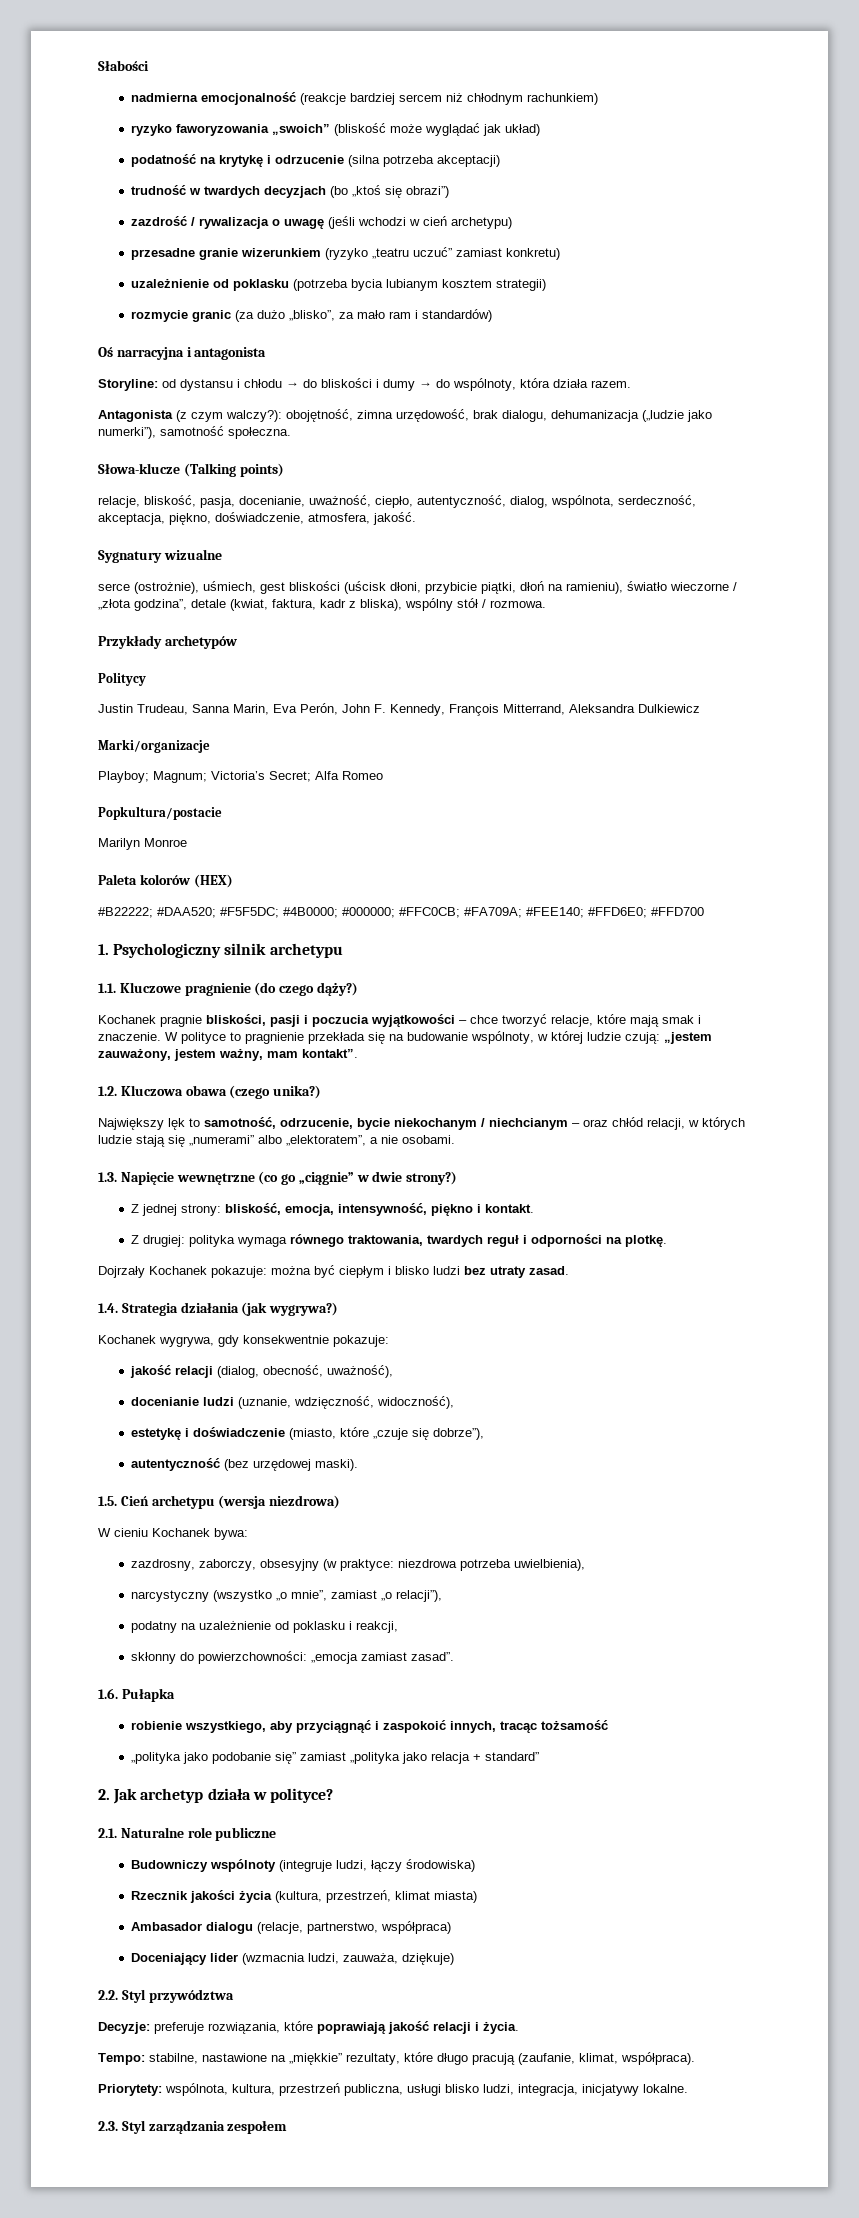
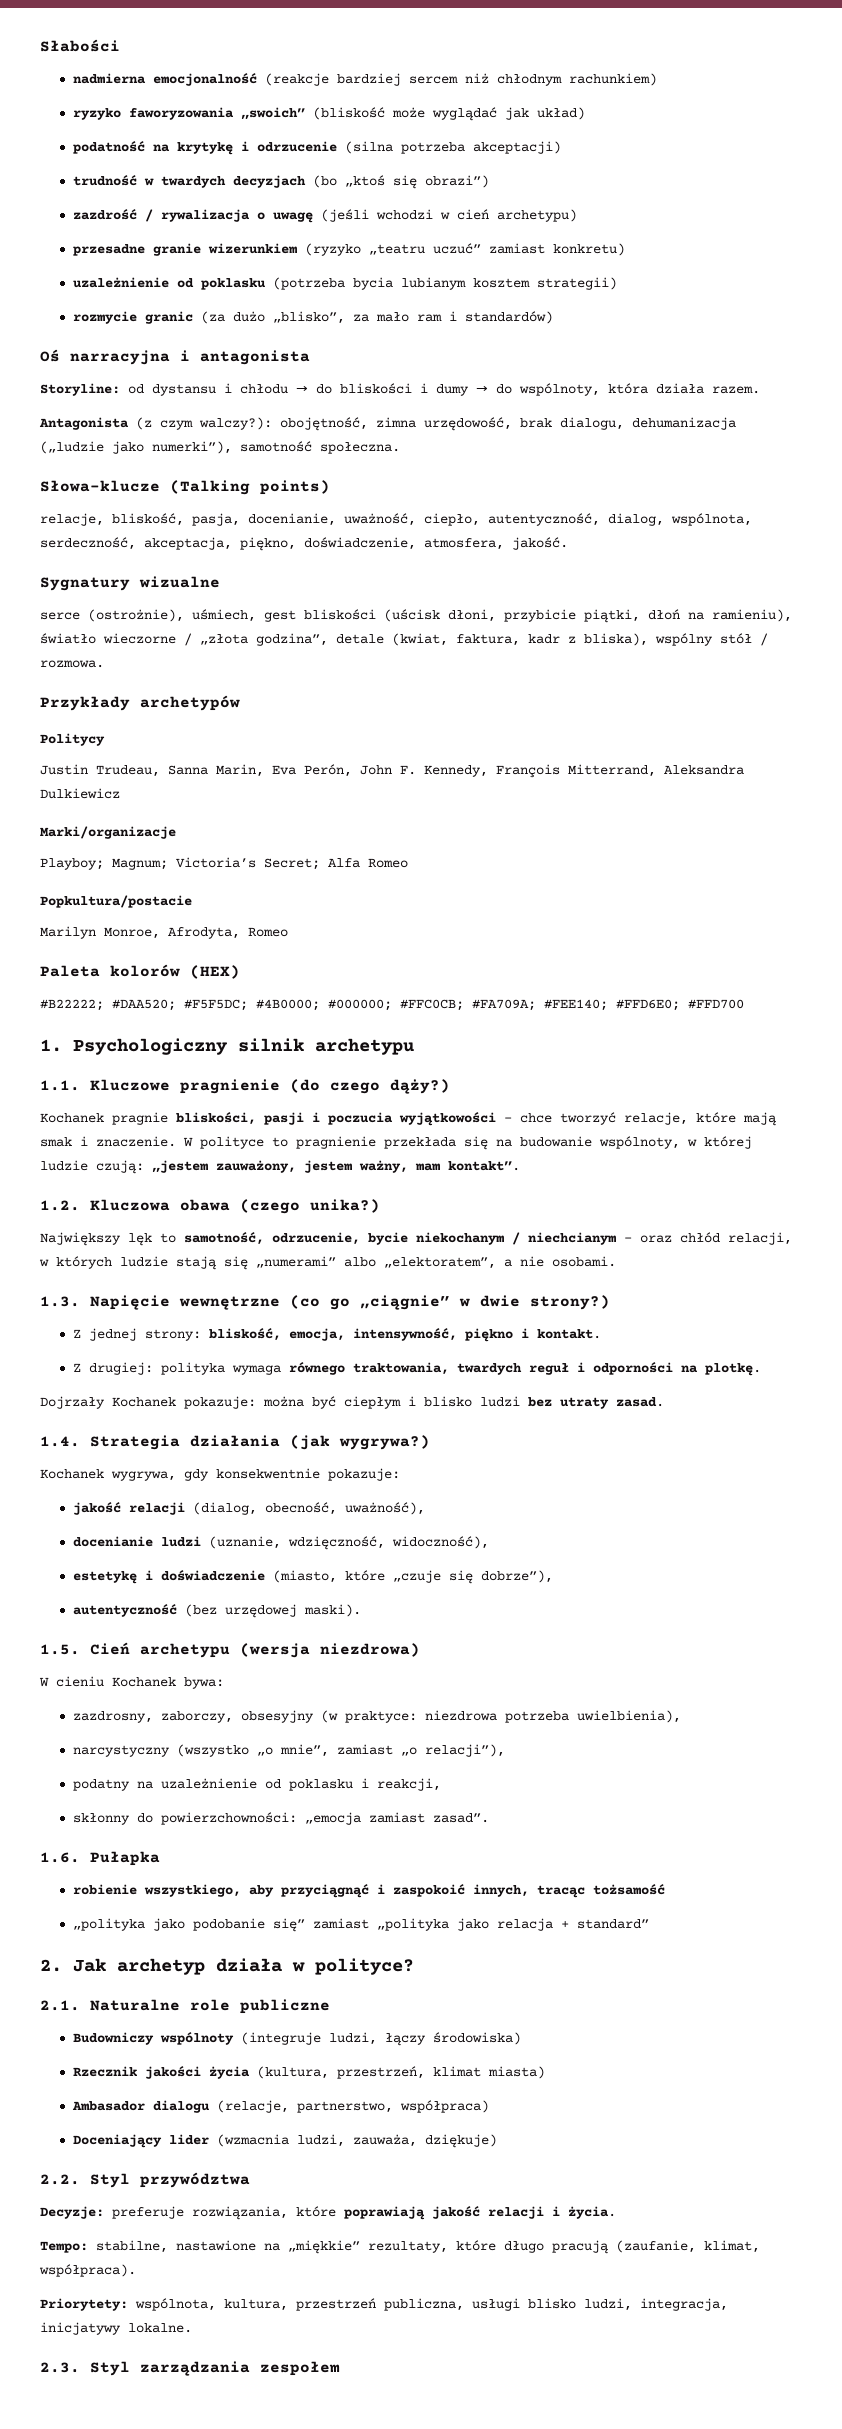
- Marilyn Monroe
+ Marilyn Monroe, Afrodyta, Romeo

